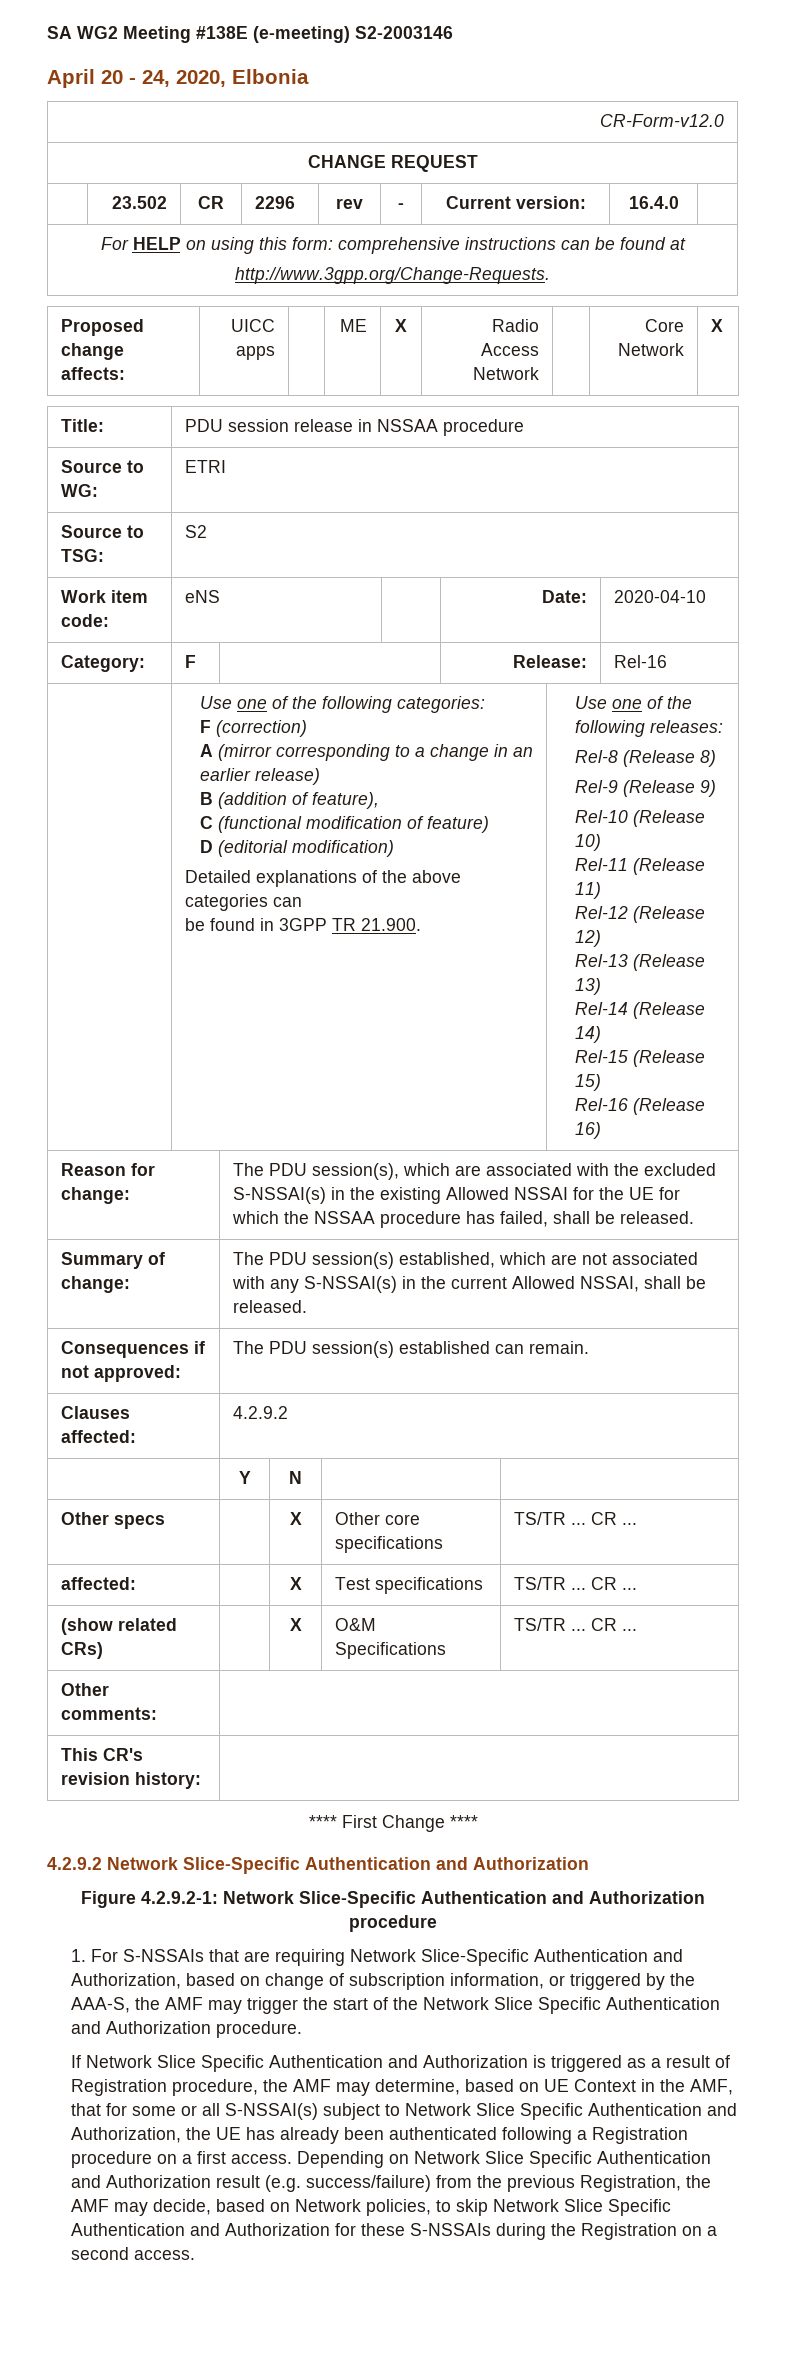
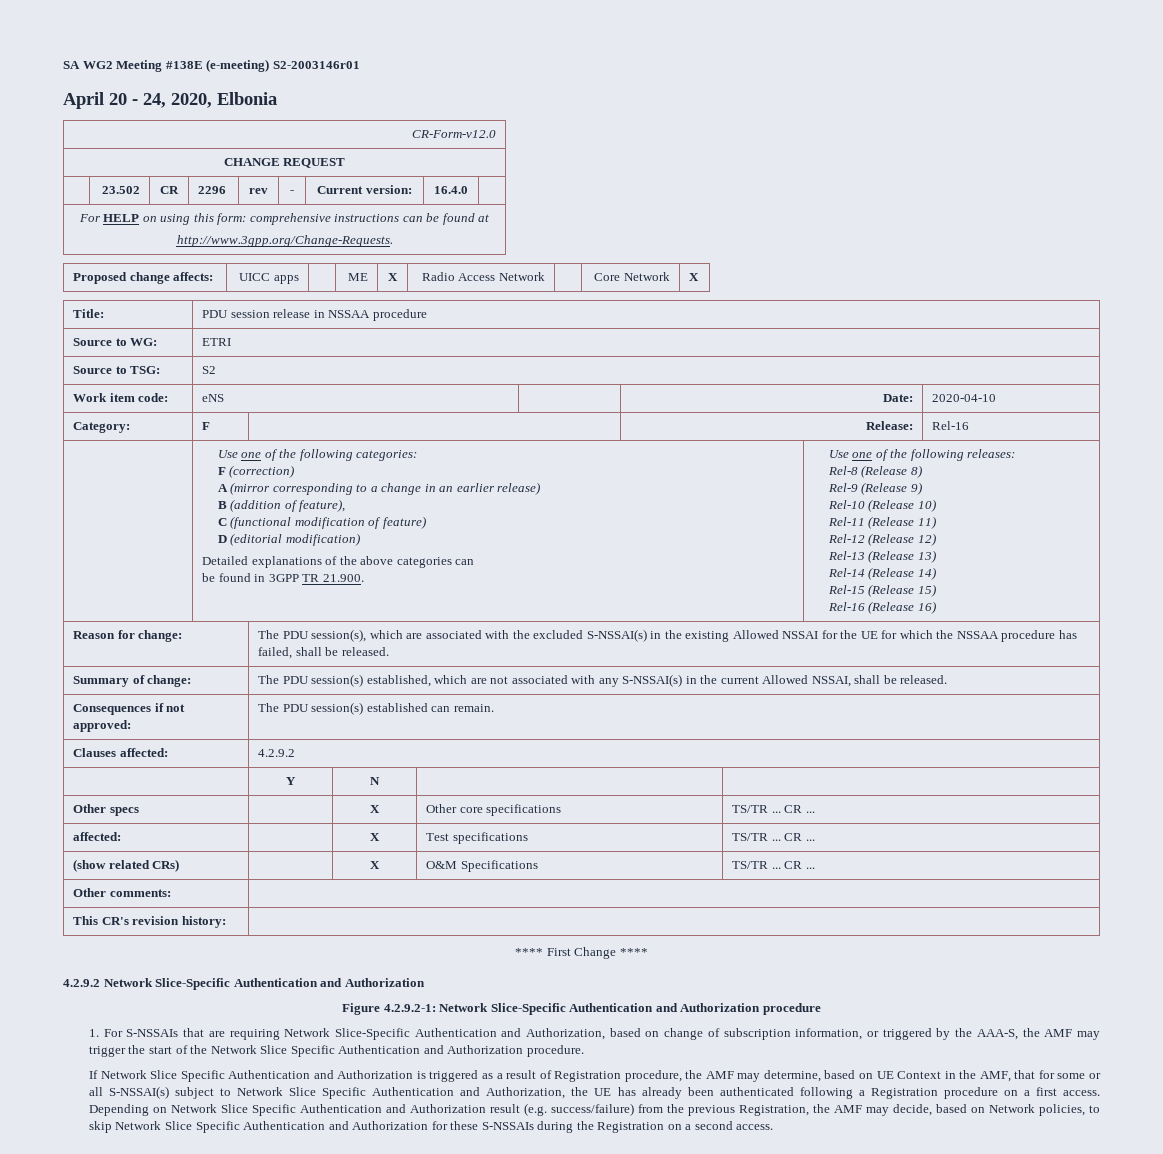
- SA WG2 Meeting #138E (e-meeting) S2-2003146
+ SA WG2 Meeting #138E (e-meeting) S2-2003146r01

